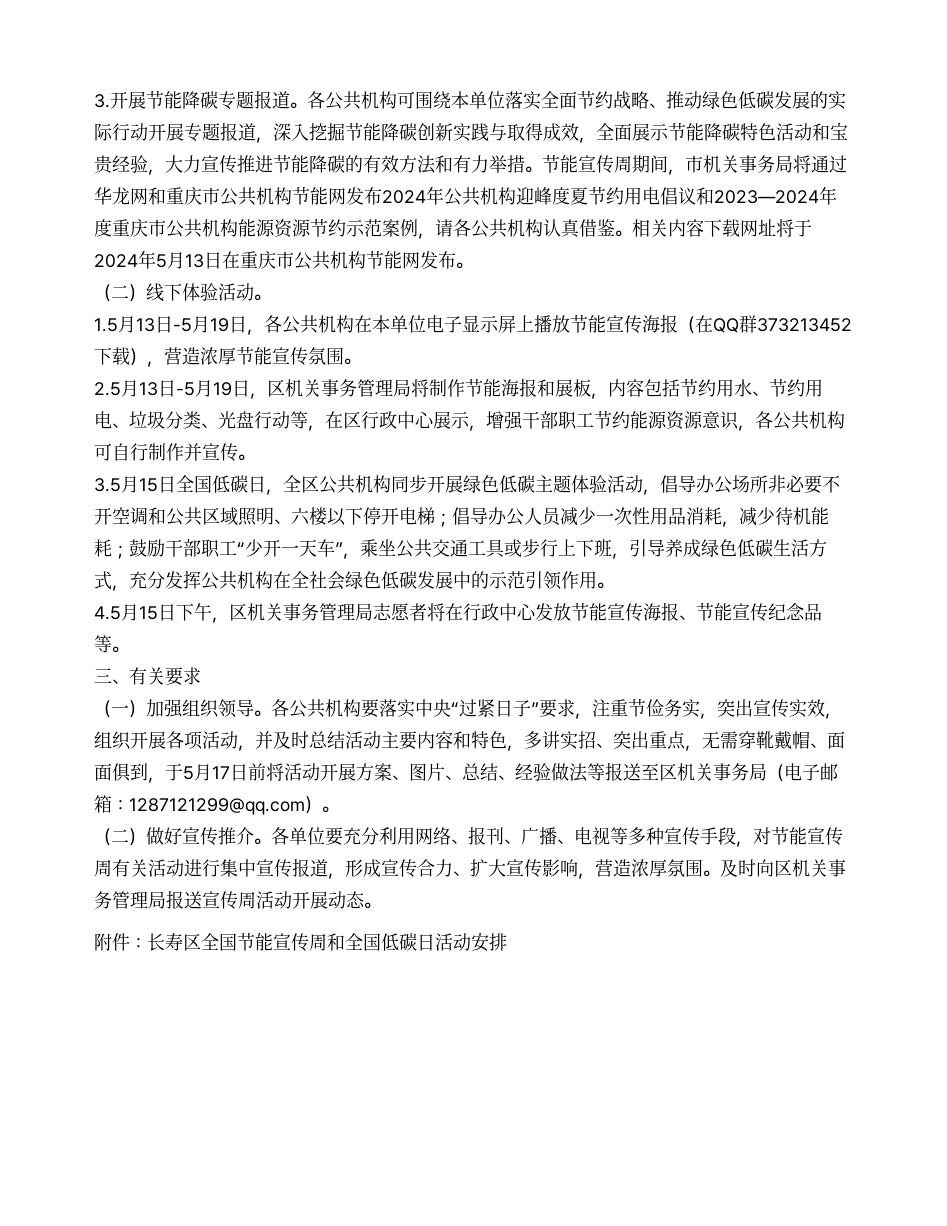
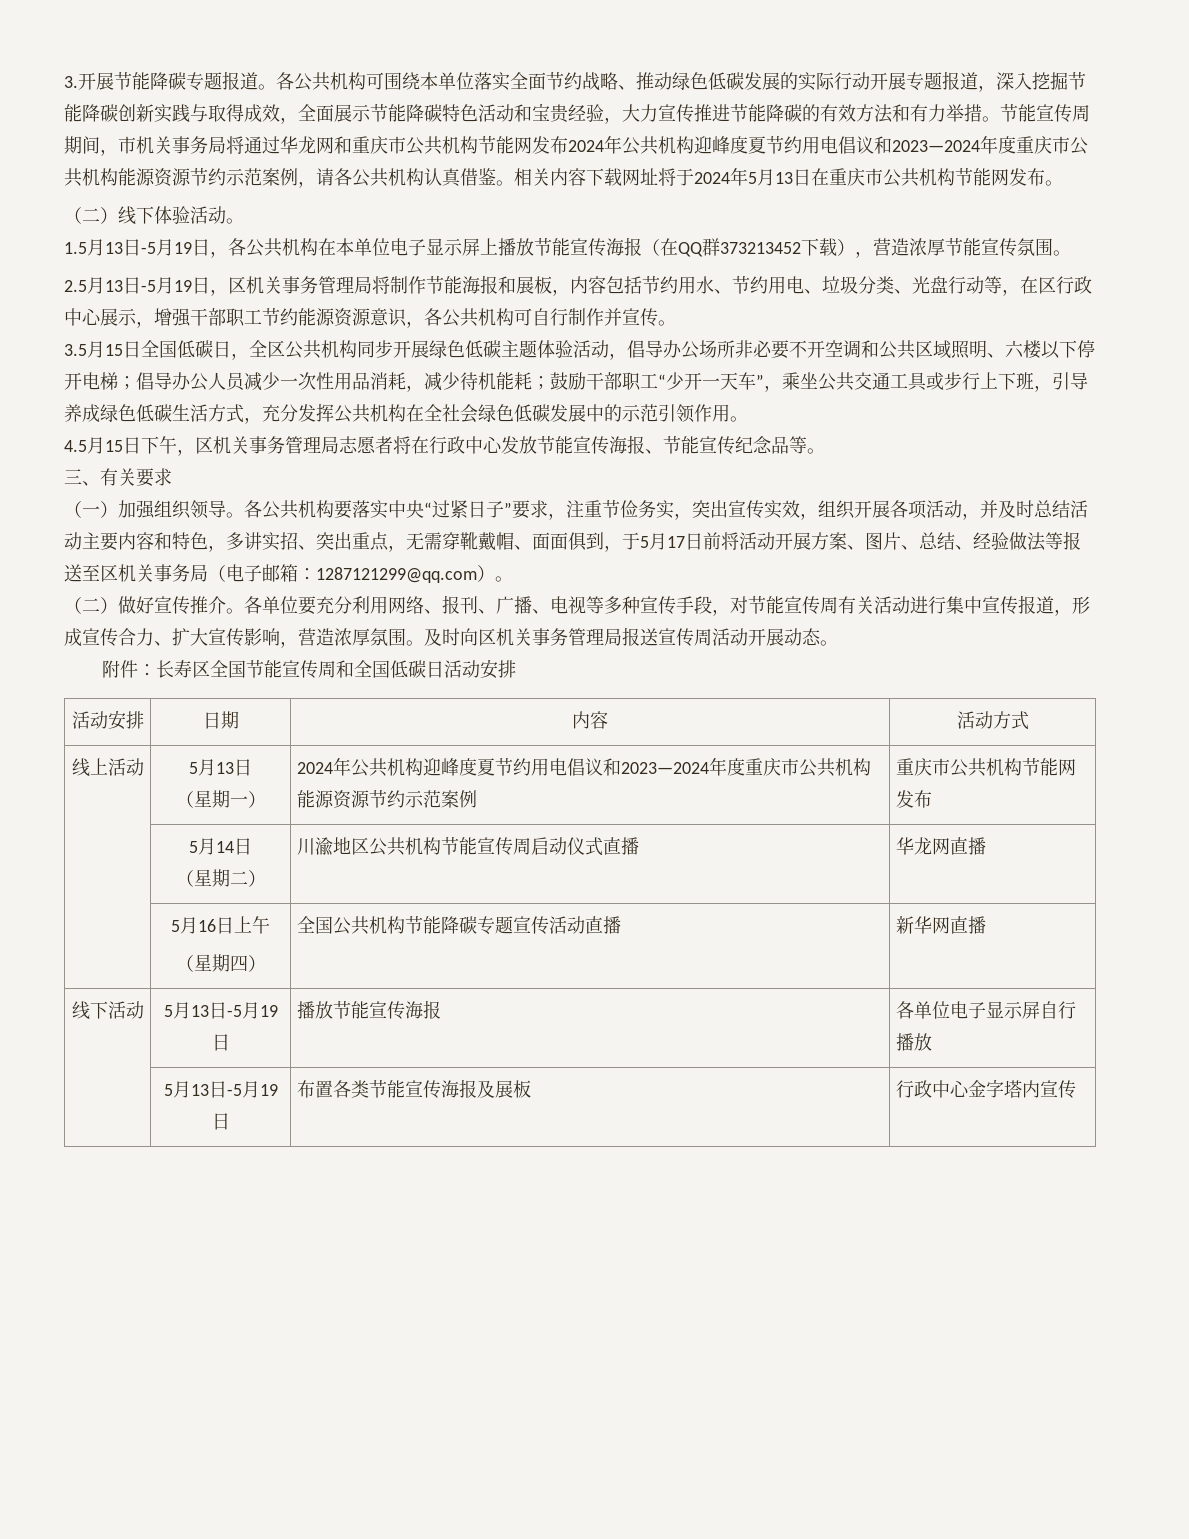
+ 活动安排 | 日期 | 内容 | 活动方式
+ 线上活动 | 5月13日
+ （星期一） | 2024年公共机构迎峰度夏节约用电倡议和2023—2024年度重庆市公共机构能源资源节约示范案例 | 重庆市公共机构节能网发布
+ | 5月14日
+ （星期二） | 川渝地区公共机构节能宣传周启动仪式直播 | 华龙网直播
+ | 5月16日上午
+ （星期四） | 全国公共机构节能降碳专题宣传活动直播 | 新华网直播
+ 线下活动 | 5月13日-5月19日 | 播放节能宣传海报 | 各单位电子显示屏自行播放
+ | 5月13日-5月19日 | 布置各类节能宣传海报及展板 | 行政中心金字塔内宣传

